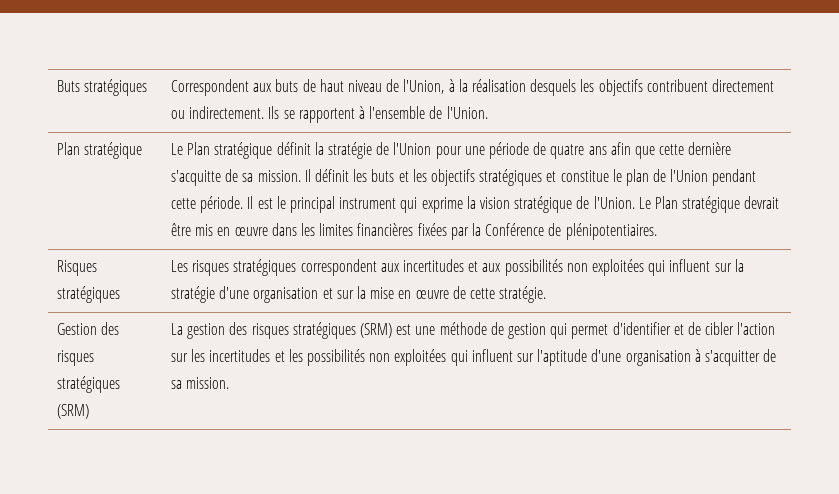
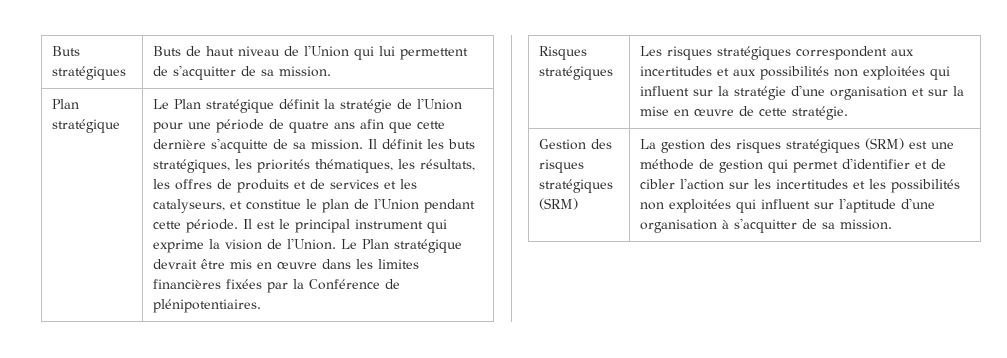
- Buts stratégiques | Correspondent aux buts de haut niveau de l'Union, à la réalisation desquels les objectifs contribuent directement ou indirectement. Ils se rapportent à l'ensemble de l'Union.
+ Buts stratégiques | Buts de haut niveau de l'Union qui lui permettent de s'acquitter de sa mission.
- Il définit les buts et les objectifs stratégiques et constitue le plan de l'Union pendant cette période.
+ Il définit les buts stratégiques, les priorités thématiques, les résultats, les offres de produits et de services et les catalyseurs, et constitue le plan de l'Union pendant cette période.
- Il est le principal instrument qui exprime la vision stratégique de l'Union.
+ Il est le principal instrument qui exprime la vision de l'Union.

